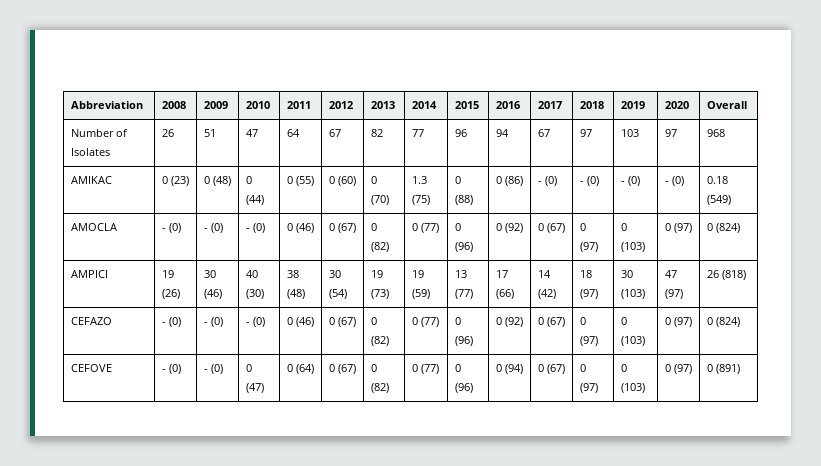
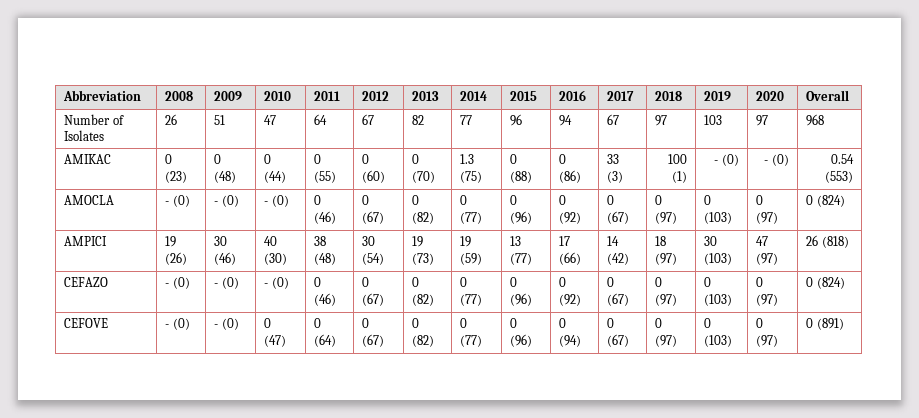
- AMIKAC | 0 (23) | 0 (48) | 0 (44) | 0 (55) | 0 (60) | 0 (70) | 1.3 (75) | 0 (88) | 0 (86) | - (0) | - (0) | - (0) | - (0) | 0.18 (549)
+ AMIKAC | 0 (23) | 0 (48) | 0 (44) | 0 (55) | 0 (60) | 0 (70) | 1.3 (75) | 0 (88) | 0 (86) | 33 (3) | 100 (1) | - (0) | - (0) | 0.54 (553)

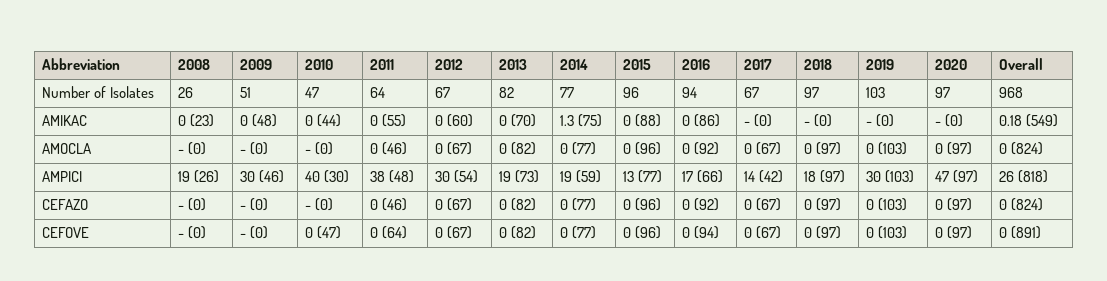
- AMIKAC | 0 (23) | 0 (48) | 0 (44) | 0 (55) | 0 (60) | 0 (70) | 1.3 (75) | 0 (88) | 0 (86) | 33 (3) | 100 (1) | - (0) | - (0) | 0.54 (553)
+ AMIKAC | 0 (23) | 0 (48) | 0 (44) | 0 (55) | 0 (60) | 0 (70) | 1.3 (75) | 0 (88) | 0 (86) | - (0) | - (0) | - (0) | - (0) | 0.18 (549)

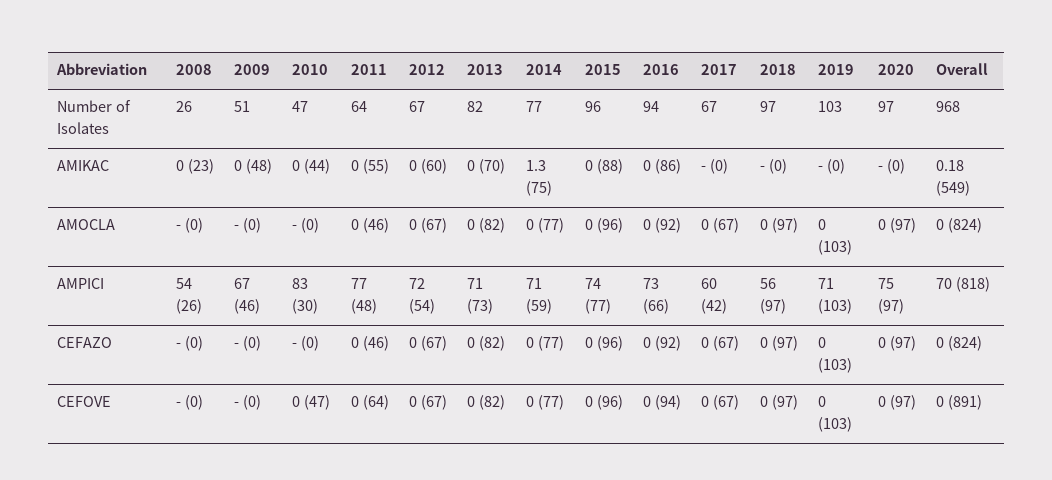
- AMPICI | 19 (26) | 30 (46) | 40 (30) | 38 (48) | 30 (54) | 19 (73) | 19 (59) | 13 (77) | 17 (66) | 14 (42) | 18 (97) | 30 (103) | 47 (97) | 26 (818)
+ AMPICI | 54 (26) | 67 (46) | 83 (30) | 77 (48) | 72 (54) | 71 (73) | 71 (59) | 74 (77) | 73 (66) | 60 (42) | 56 (97) | 71 (103) | 75 (97) | 70 (818)

